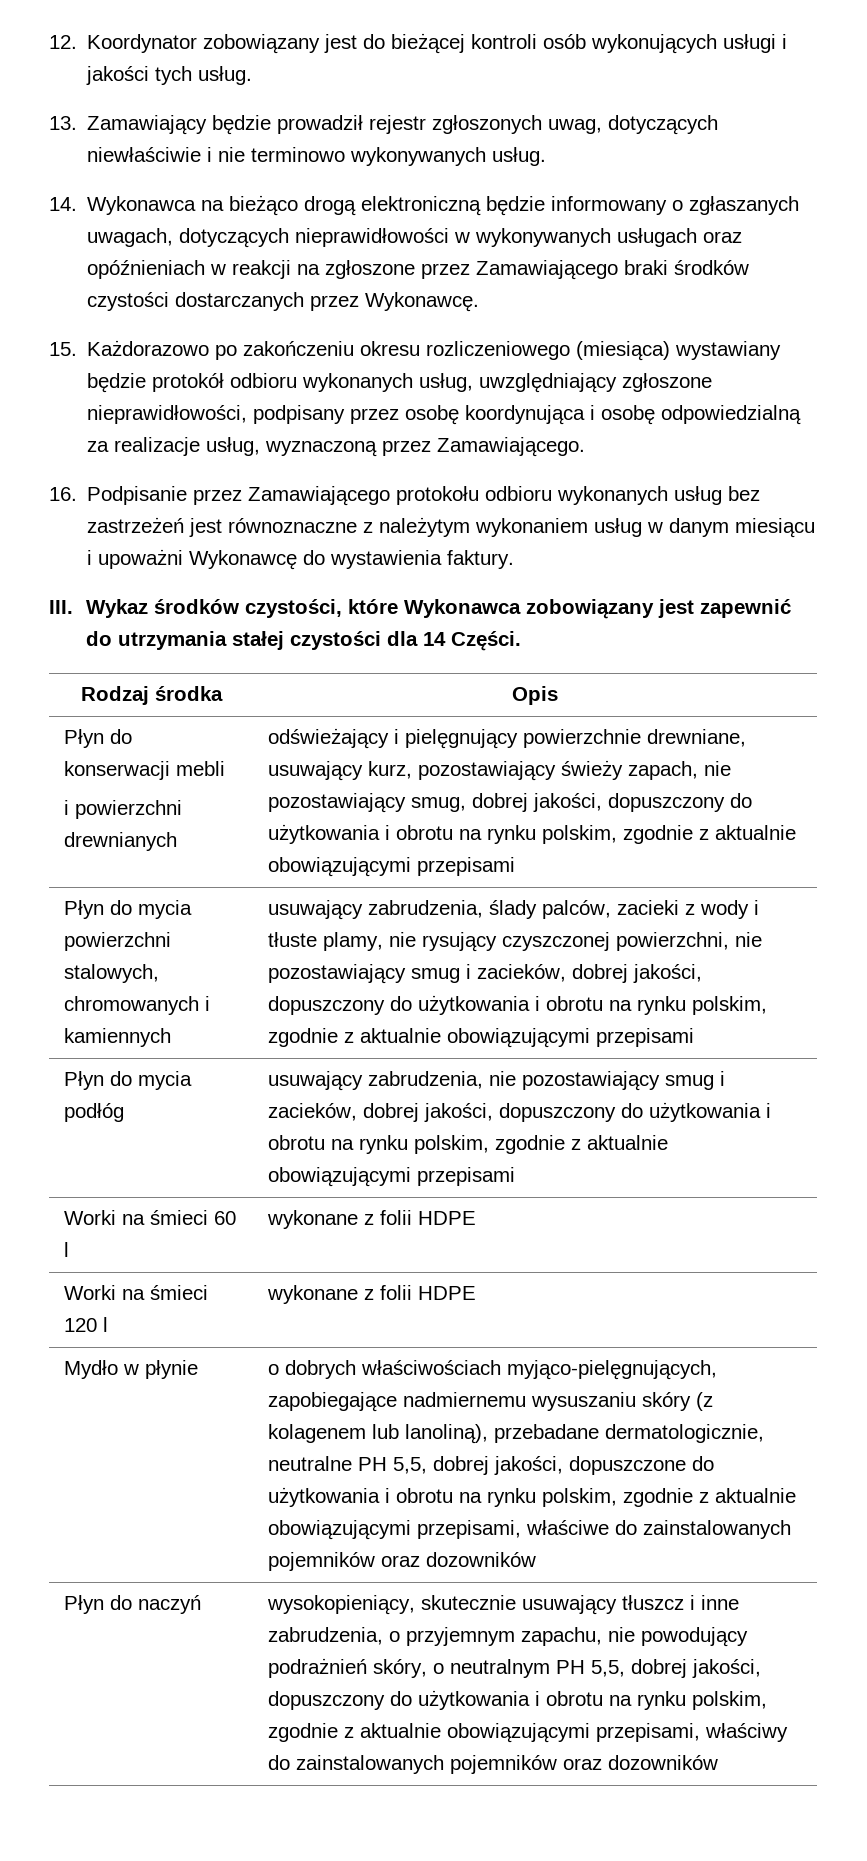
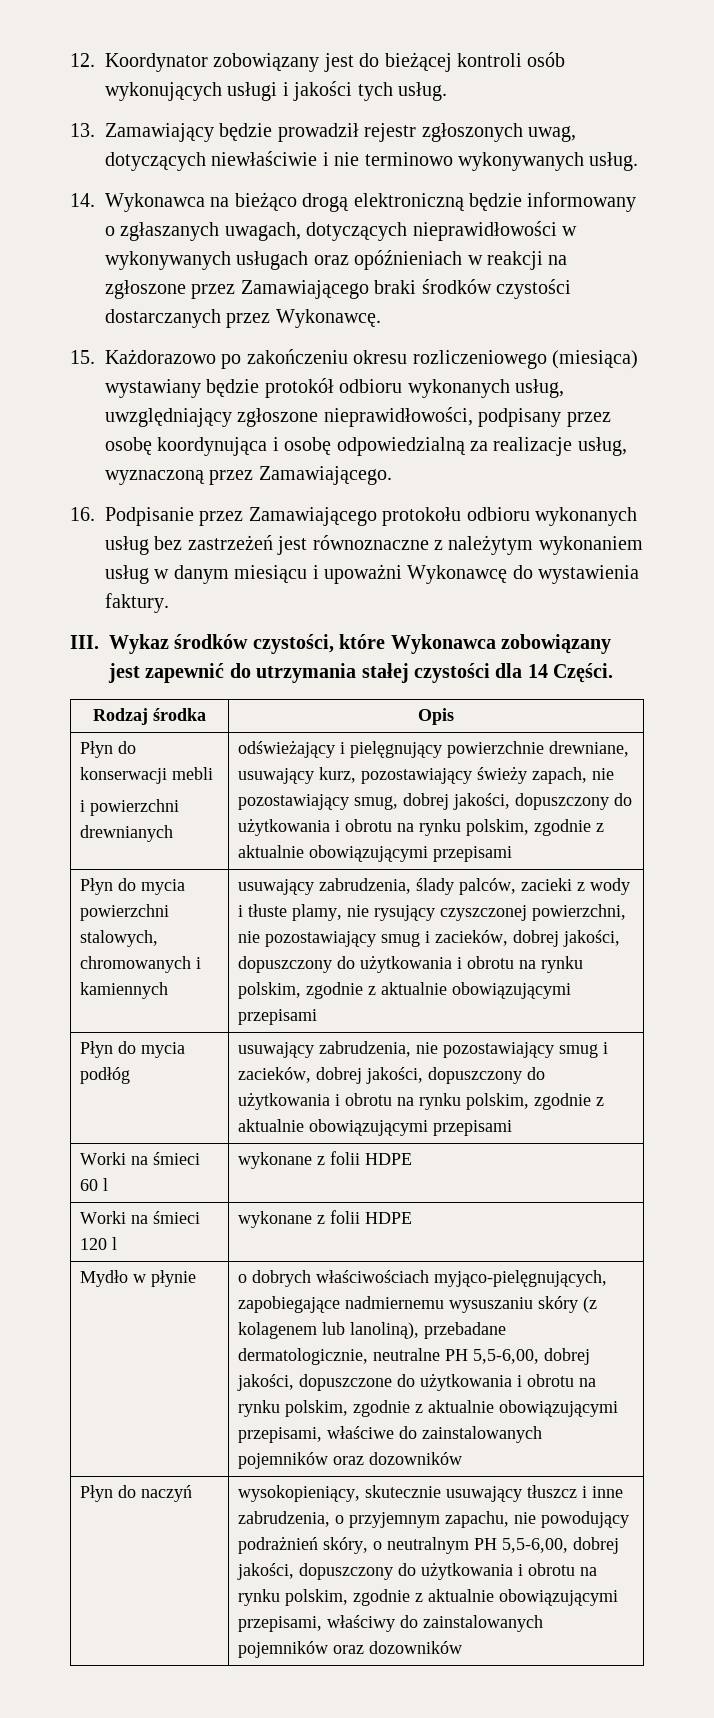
- o dobrych właściwościach myjąco-pielęgnujących, zapobiegające nadmiernemu wysuszaniu skóry (z kolagenem lub lanoliną), przebadane dermatologicznie, neutralne PH 5,5, dobrej jakości, dopuszczone do użytkowania i obrotu na rynku polskim, zgodnie z aktualnie obowiązującymi przepisami, właściwe do zainstalowanych pojemników oraz dozowników
+ o dobrych właściwościach myjąco-pielęgnujących, zapobiegające nadmiernemu wysuszaniu skóry (z kolagenem lub lanoliną), przebadane dermatologicznie, neutralne PH 5,5-6,00, dobrej jakości, dopuszczone do użytkowania i obrotu na rynku polskim, zgodnie z aktualnie obowiązującymi przepisami, właściwe do zainstalowanych pojemników oraz dozowników
- wysokopieniący, skutecznie usuwający tłuszcz i inne zabrudzenia, o przyjemnym zapachu, nie powodujący podrażnień skóry, o neutralnym PH 5,5, dobrej jakości, dopuszczony do użytkowania i obrotu na rynku polskim, zgodnie z aktualnie obowiązującymi przepisami, właściwy do zainstalowanych pojemników oraz dozowników
+ wysokopieniący, skutecznie usuwający tłuszcz i inne zabrudzenia, o przyjemnym zapachu, nie powodujący podrażnień skóry, o neutralnym PH 5,5-6,00, dobrej jakości, dopuszczony do użytkowania i obrotu na rynku polskim, zgodnie z aktualnie obowiązującymi przepisami, właściwy do zainstalowanych pojemników oraz dozowników

